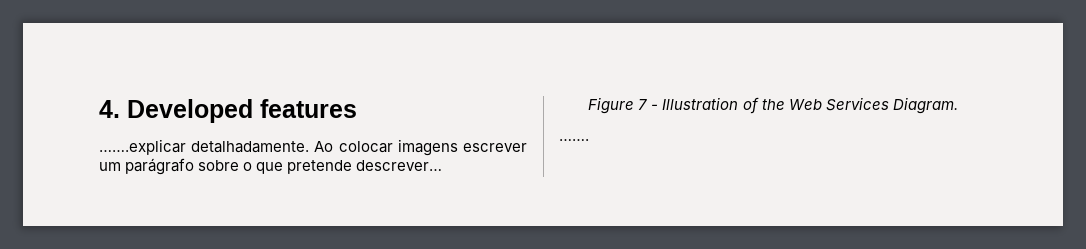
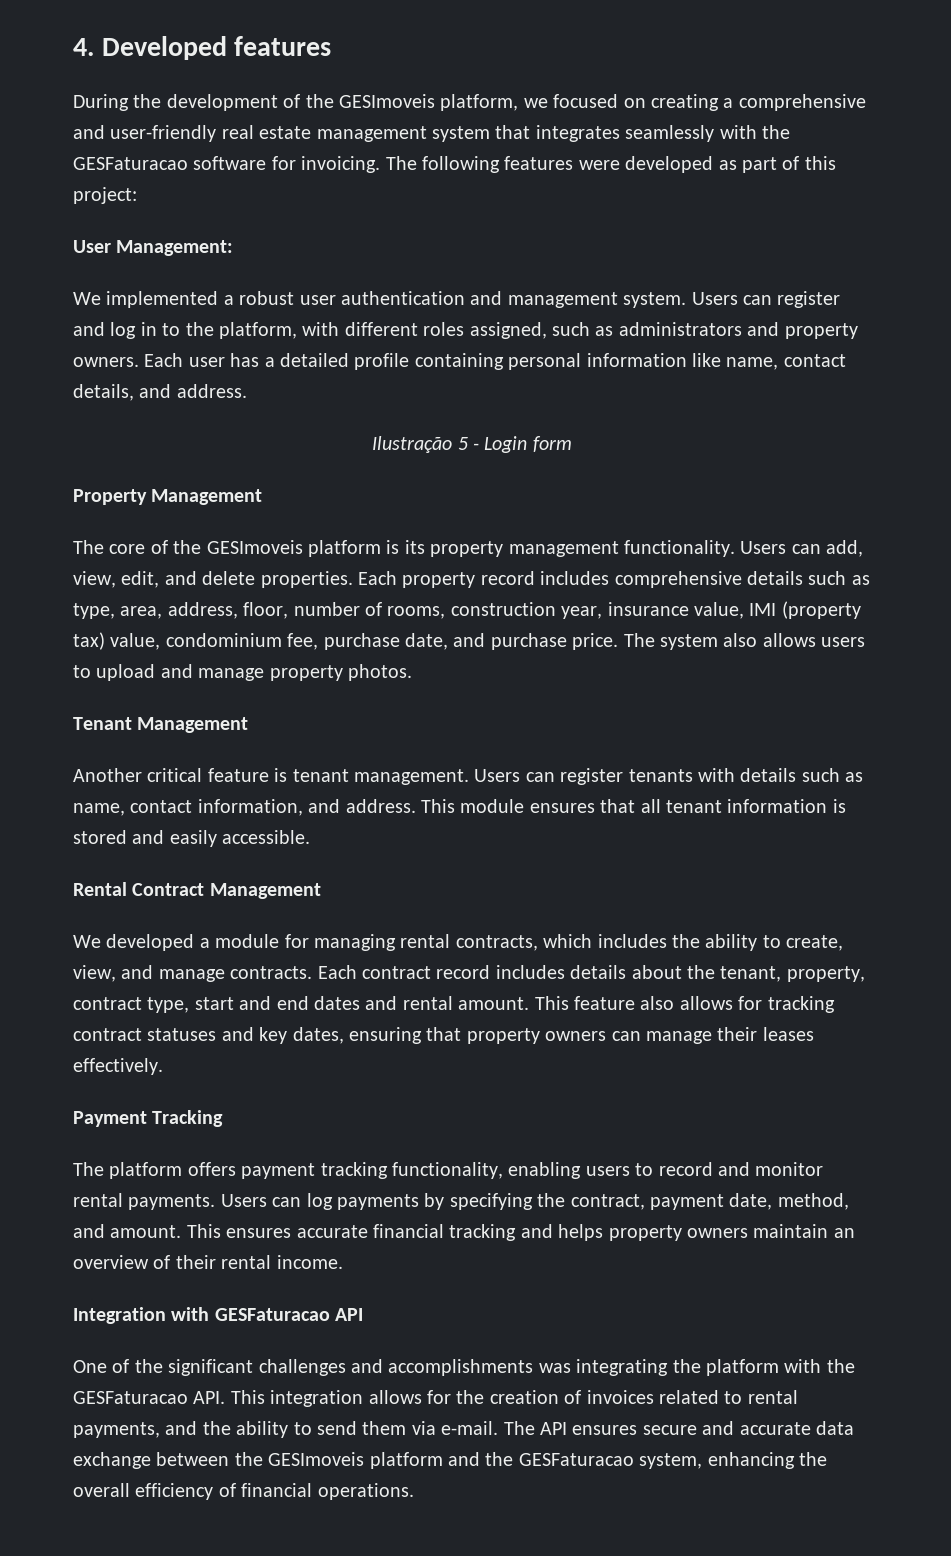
- …….explicar detalhadamente. Ao colocar imagens escrever um parágrafo sobre o que pretende descrever…
- Figure 7 - Illustration of the Web Services Diagram.
- …….
+ During the development of the GESImoveis platform, we focused on creating a comprehensive and user-friendly real estate management system that integrates seamlessly with the GESFaturacao software for invoicing. The following features were developed as part of this project:
+ User Management:
+ We implemented a robust user authentication and management system. Users can register and log in to the platform, with different roles assigned, such as administrators and property owners. Each user has a detailed profile containing personal information like name, contact details, and address.
+ Ilustração 5 - Login form
+ Property Management
+ The core of the GESImoveis platform is its property management functionality. Users can add, view, edit, and delete properties. Each property record includes comprehensive details such as type, area, address, floor, number of rooms, construction year, insurance value, IMI (property tax) value, condominium fee, purchase date, and purchase price. The system also allows users to upload and manage property photos.
+ Tenant Management
+ Another critical feature is tenant management. Users can register tenants with details such as name, contact information, and address. This module ensures that all tenant information is stored and easily accessible.
+ Rental Contract Management
+ We developed a module for managing rental contracts, which includes the ability to create, view, and manage contracts. Each contract record includes details about the tenant, property, contract type, start and end dates and rental amount. This feature also allows for tracking contract statuses and key dates, ensuring that property owners can manage their leases effectively.
+ Payment Tracking
+ The platform offers payment tracking functionality, enabling users to record and monitor rental payments. Users can log payments by specifying the contract, payment date, method, and amount. This ensures accurate financial tracking and helps property owners maintain an overview of their rental income.
+ Integration with GESFaturacao API
+ One of the significant challenges and accomplishments was integrating the platform with the GESFaturacao API. This integration allows for the creation of invoices related to rental payments, and the ability to send them via e-mail. The API ensures secure and accurate data exchange between the GESImoveis platform and the GESFaturacao system, enhancing the overall efficiency of financial operations.

